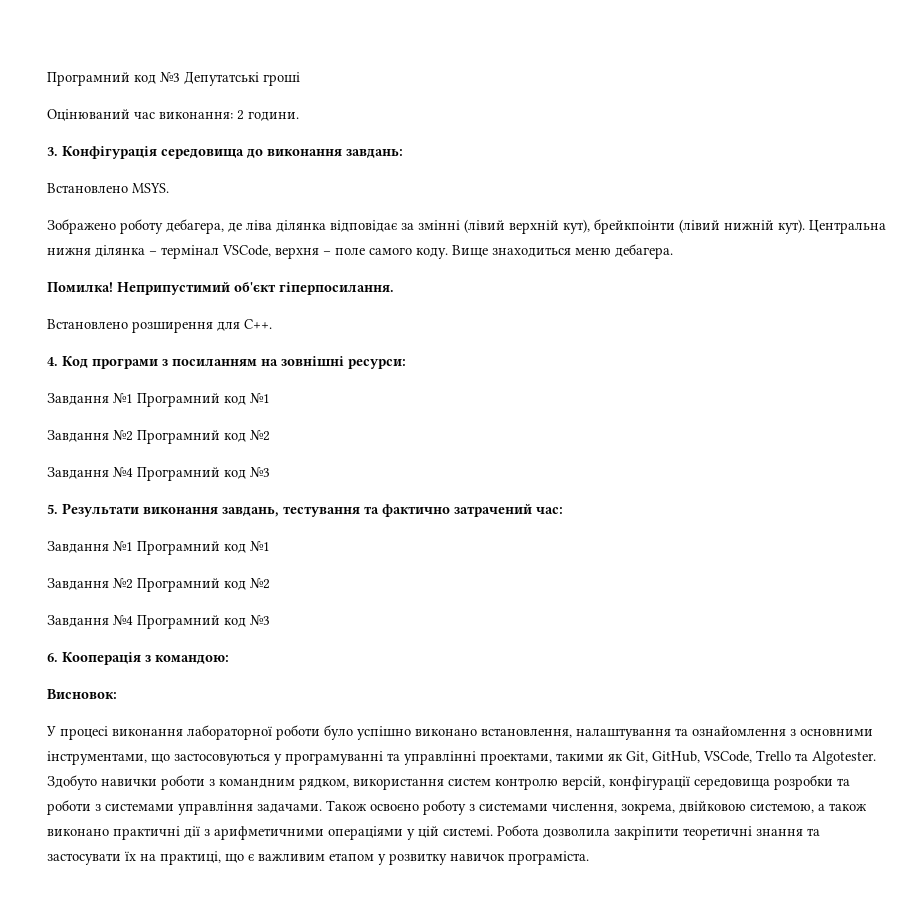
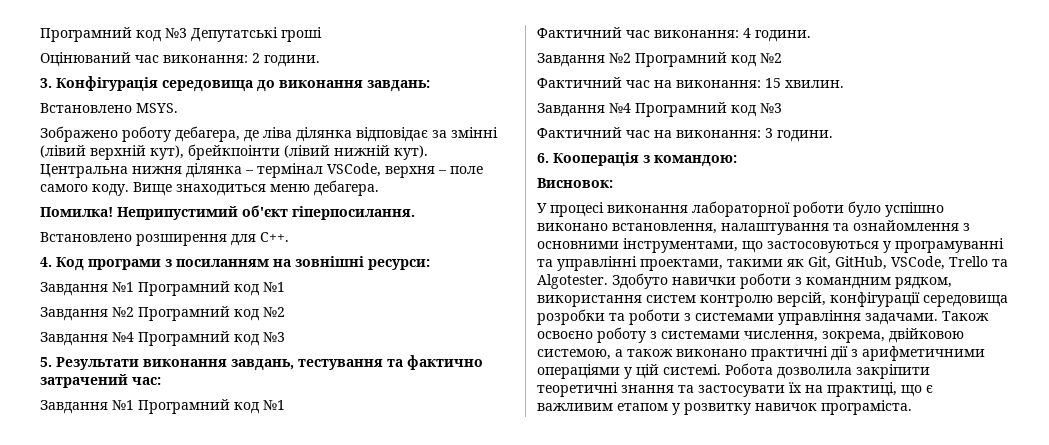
  5. Результати виконання завдань, тестування та фактично затрачений час:
  Завдання №1 Програмний код №1
+ Фактичний час виконання: 4 години.
  Завдання №2 Програмний код №2
+ Фактичний час на виконання: 15 хвилин.
  Завдання №4 Програмний код №3
+ Фактичний час на виконання: 3 години.

